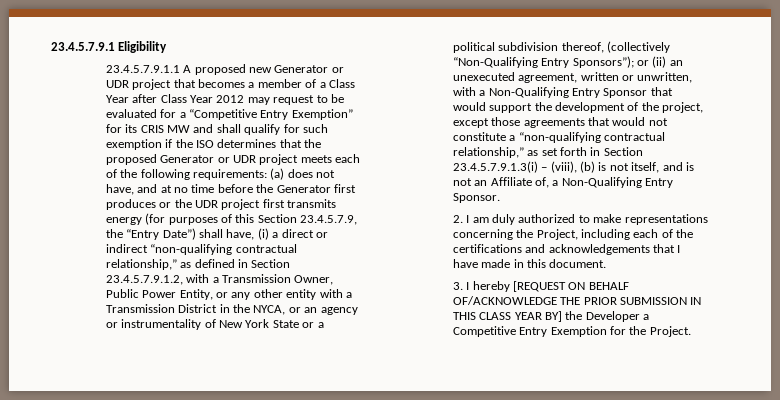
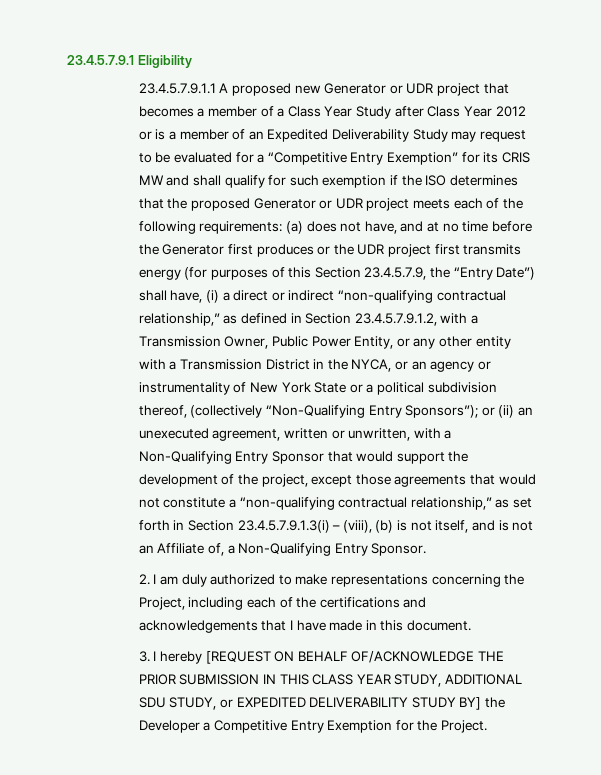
- 23.4.5.7.9.1.1 A proposed new Generator or UDR project that becomes a member of a Class Year after Class Year 2012 may request to be evaluated for a “Competitive Entry Exemption” for its CRIS MW and shall qualify for such exemption if the ISO determines that the proposed Generator or UDR project meets each of the following requirements:
+ 23.4.5.7.9.1.1 A proposed new Generator or UDR project that becomes a member of a Class Year Study after Class Year 2012 or is a member of an Expedited Deliverability Study may request to be evaluated for a “Competitive Entry Exemption” for its CRIS MW and shall qualify for such exemption if the ISO determines that the proposed Generator or UDR project meets each of the following requirements:
- 3. I hereby [REQUEST ON BEHALF OF/ACKNOWLEDGE THE PRIOR SUBMISSION IN THIS CLASS YEAR BY] the Developer a Competitive Entry Exemption for the Project.
+ 3. I hereby [REQUEST ON BEHALF OF/ACKNOWLEDGE THE PRIOR SUBMISSION IN THIS CLASS YEAR STUDY, ADDITIONAL SDU STUDY, or EXPEDITED DELIVERABILITY STUDY BY] the Developer a Competitive Entry Exemption for the Project.

